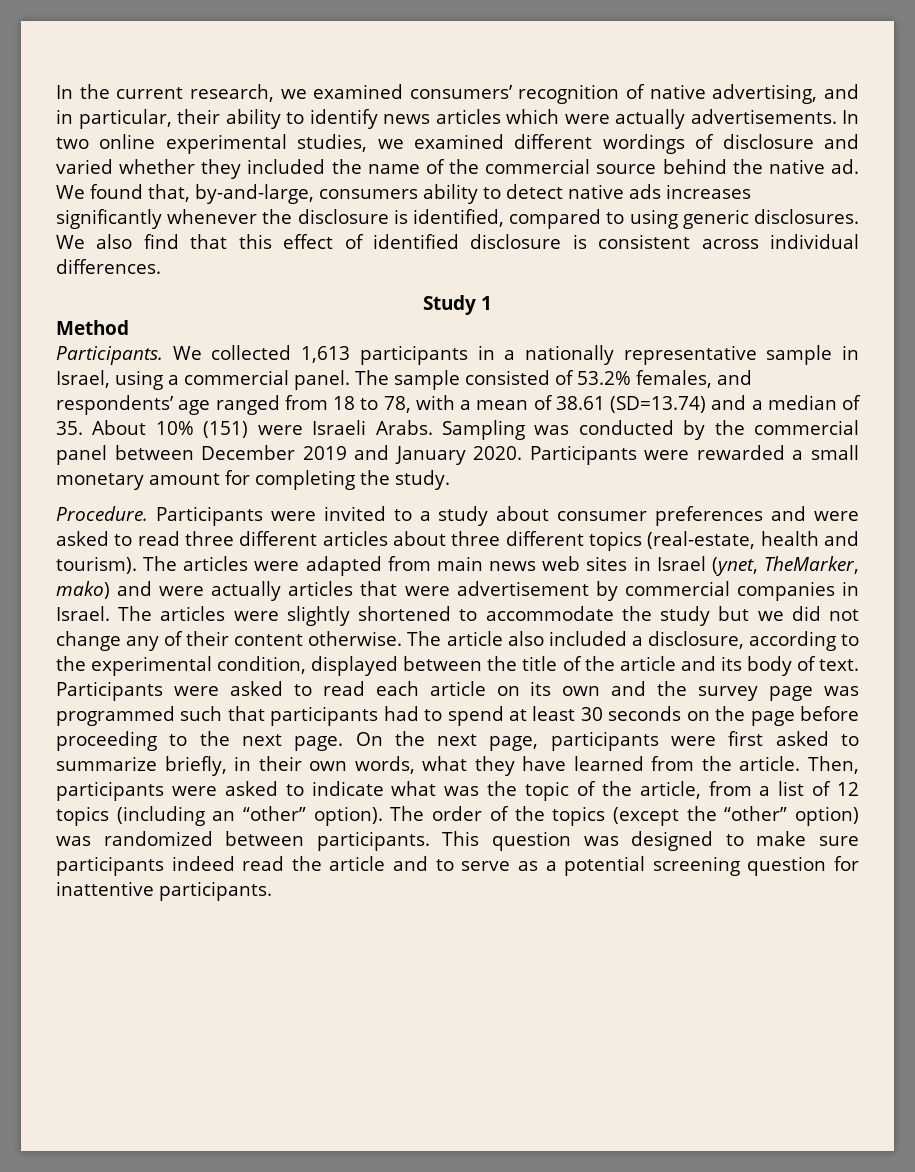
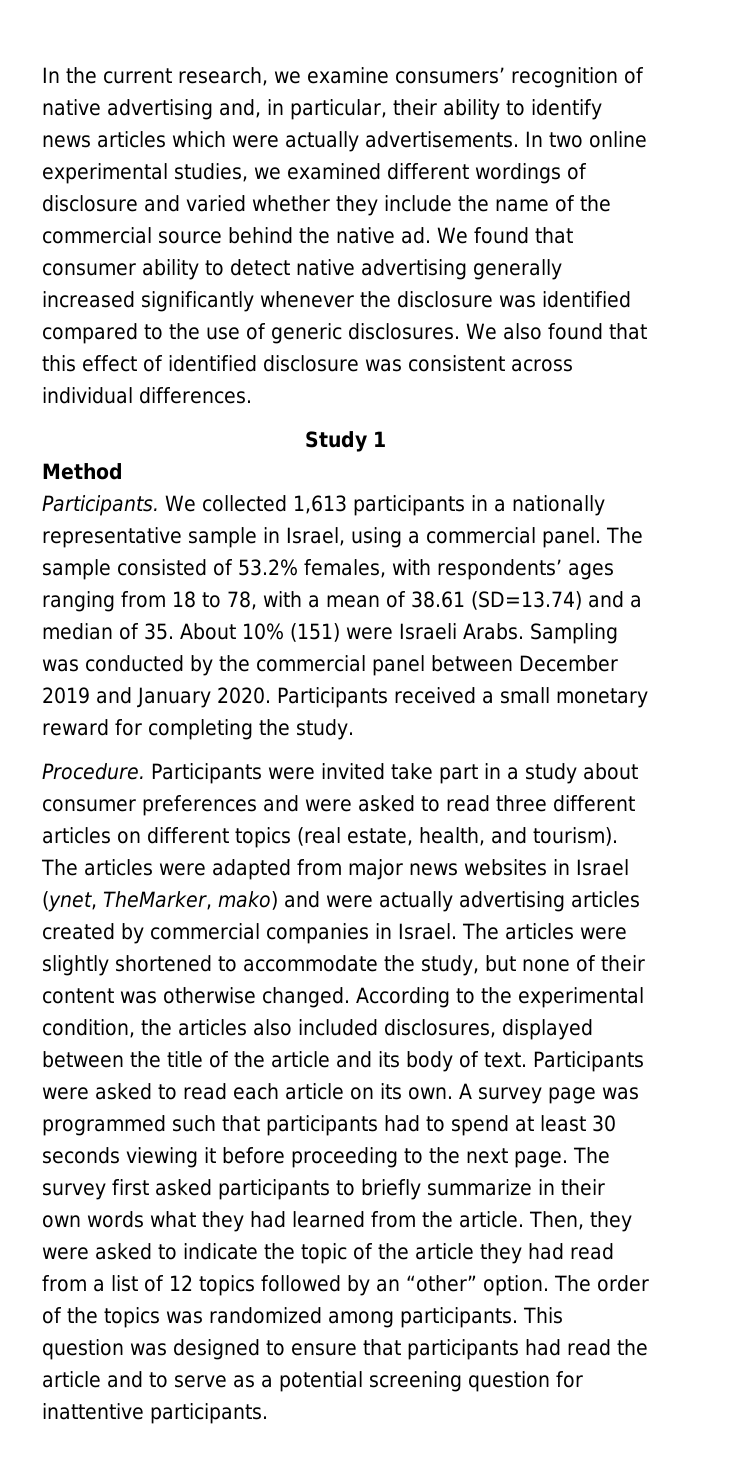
- In the current research, we examined consumers’ recognition of native advertising, and in particular, their ability to identify news articles which were actually advertisements.
+ In the current research, we examine consumers’ recognition of native advertising and, in particular, their ability to identify news articles which were actually advertisements.
- In two online experimental studies, we examined different wordings of disclosure and varied whether they included the name of the commercial source behind the native ad.
+ In two online experimental studies, we examined different wordings of disclosure and varied whether they include the name of the commercial source behind the native ad.
- We found that, by-and-large, consumers ability to detect native ads increases significantly whenever the disclosure is identified, compared to using generic disclosures.
+ We found that consumer ability to detect native advertising generally increased significantly whenever the disclosure was identified compared to the use of generic disclosures.
- We also find that this effect of identified disclosure is consistent across individual differences.
+ We also found that this effect of identified disclosure was consistent across individual differences.
- The sample consisted of 53.2% females, and respondents’ age ranged from 18 to 78, with a mean of 38.61 (SD=13.74) and a median of 35. About 10% (151) were Israeli Arabs.
+ The sample consisted of 53.2% females, with respondents’ ages ranging from 18 to 78, with a mean of 38.61 (SD=13.74) and a median of 35. About 10% (151) were Israeli Arabs.
- Participants were rewarded a small monetary amount for completing the study.
+ Participants received a small monetary reward for completing the study.
- Participants were invited to a study about consumer preferences and were asked to read three different articles about three different topics (real-estate, health and tourism).
+ Participants were invited take part in a study about consumer preferences and were asked to read three different articles on different topics (real estate, health, and tourism).
- The articles were adapted from main news web sites in Israel (ynet, TheMarker, mako) and were actually articles that were advertisement by commercial companies in Israel.
+ The articles were adapted from major news websites in Israel (ynet, TheMarker, mako) and were actually advertising articles created by commercial companies in Israel.
- The articles were slightly shortened to accommodate the study but we did not change any of their content otherwise. The article also included a disclosure, according to the experimental condition, displayed between the title of the article and its body of text.
+ The articles were slightly shortened to accommodate the study, but none of their content was otherwise changed. According to the experimental condition, the articles also included disclosures, displayed between the title of the article and its body of text.
- Participants were asked to read each article on its own and the survey page was programmed such that participants had to spend at least 30 seconds on the page before proceeding to the next page.
+ Participants were asked to read each article on its own. A survey page was programmed such that participants had to spend at least 30 seconds viewing it before proceeding to the next page.
- On the next page, participants were first asked to summarize briefly, in their own words, what they have learned from the article.
+ The survey first asked participants to briefly summarize in their own words what they had learned from the article.
- Then, participants were asked to indicate what was the topic of the article, from a list of 12 topics (including an “other” option).
+ Then, they were asked to indicate the topic of the article they had read from a list of 12 topics followed by an “other” option.
- The order of the topics (except the “other” option) was randomized between participants.
+ The order of the topics was randomized among participants.
- This question was designed to make sure participants indeed read the article and to serve as a potential screening question for inattentive participants.
+ This question was designed to ensure that participants had read the article and to serve as a potential screening question for inattentive participants.

